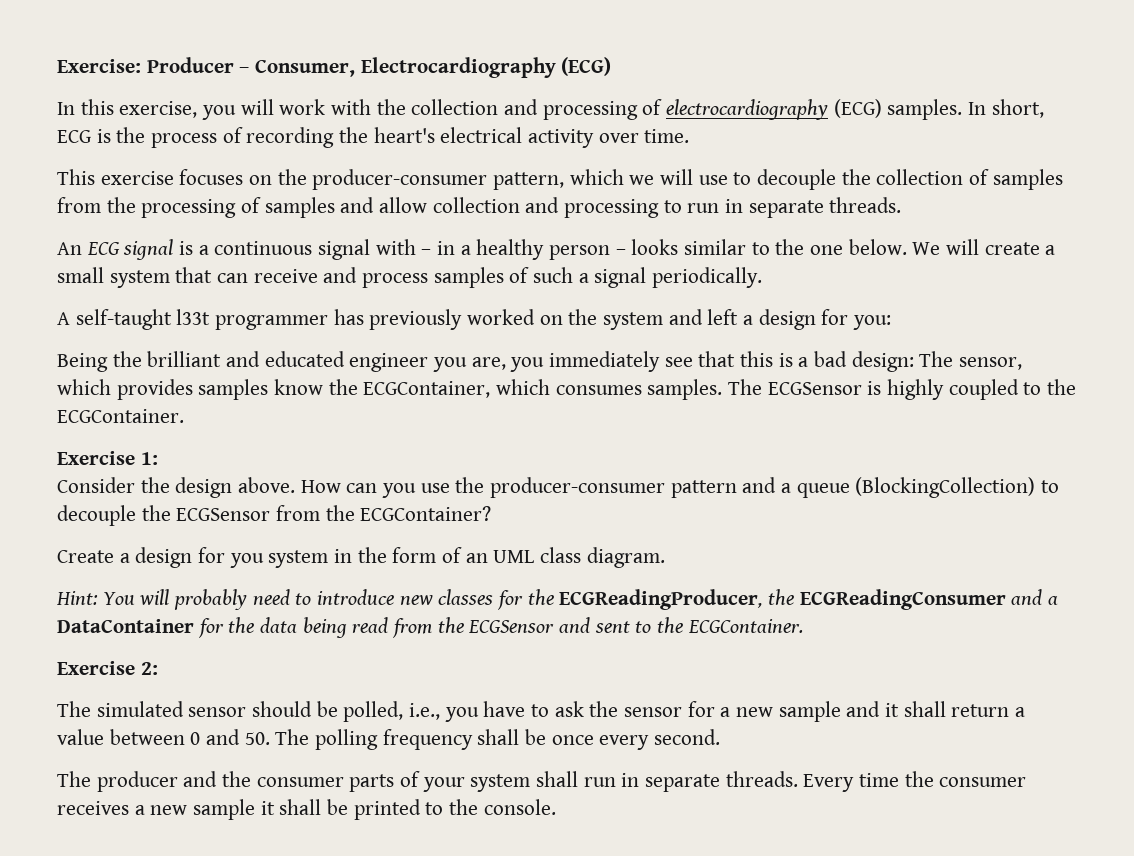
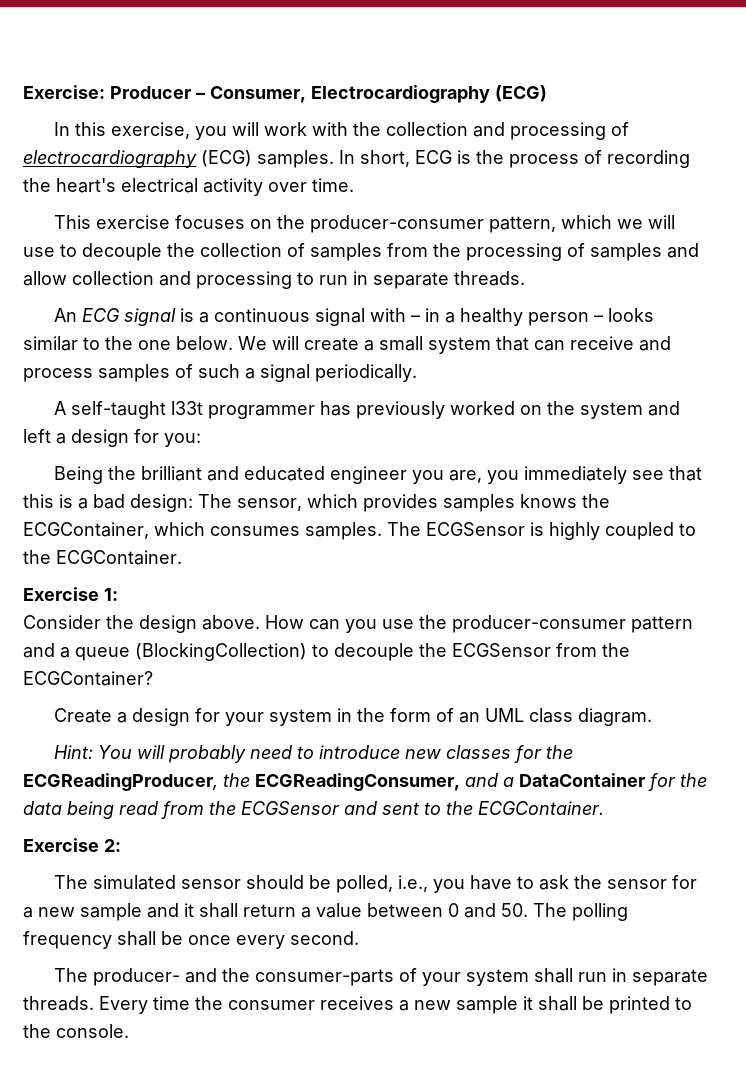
- Being the brilliant and educated engineer you are, you immediately see that this is a bad design: The sensor, which provides samples know the ECGContainer, which consumes samples.
+ Being the brilliant and educated engineer you are, you immediately see that this is a bad design: The sensor, which provides samples knows the ECGContainer, which consumes samples.
- Create a design for you system in the form of an UML class diagram.
+ Create a design for your system in the form of an UML class diagram.
- Hint: You will probably need to introduce new classes for the ECGReadingProducer, the ECGReadingConsumer and a DataContainer for the data being read from the ECGSensor and sent to the ECGContainer.
+ Hint: You will probably need to introduce new classes for the ECGReadingProducer, the ECGReadingConsumer, and a DataContainer for the data being read from the ECGSensor and sent to the ECGContainer.
- The producer and the consumer parts of your system shall run in separate threads.
+ The producer- and the consumer-parts of your system shall run in separate threads.

